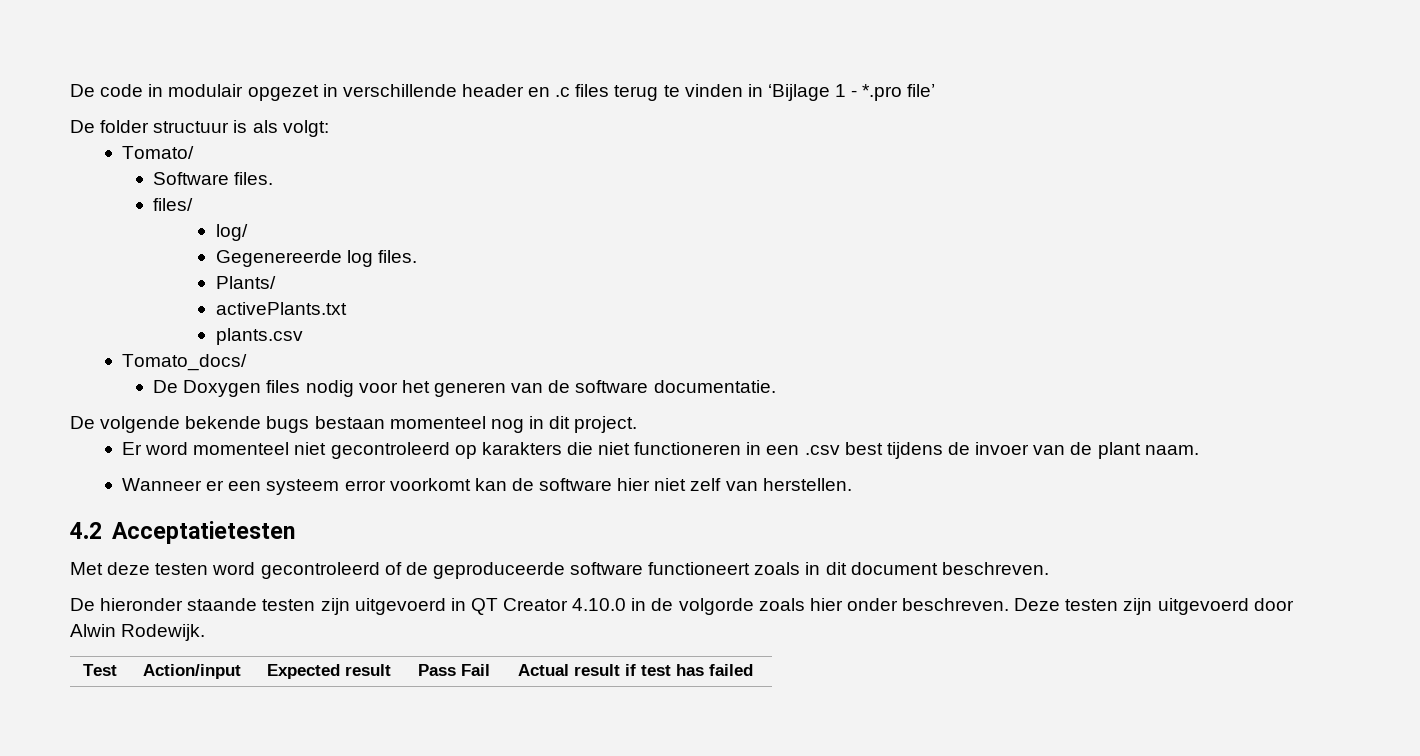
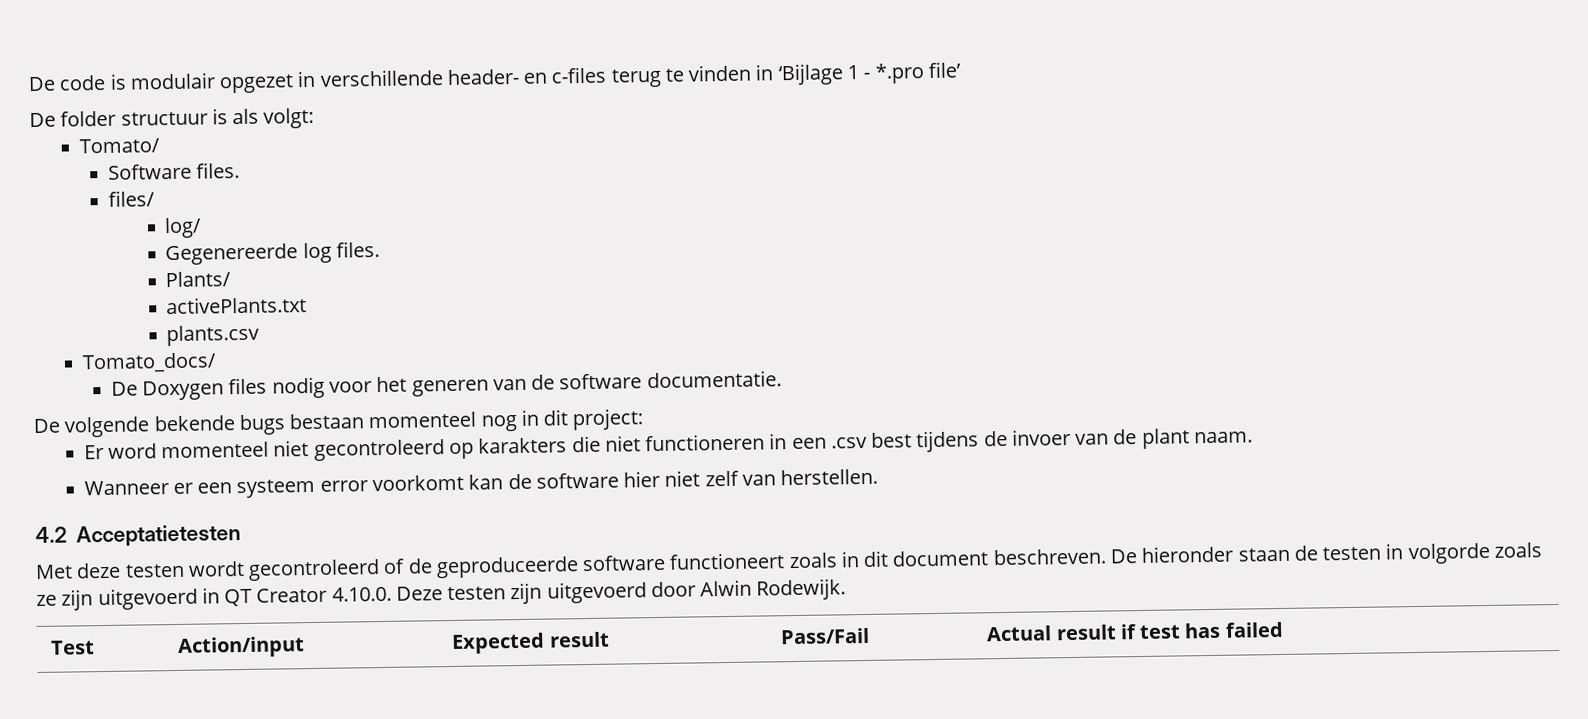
- De code in modulair opgezet in verschillende header en .c files terug te vinden in ‘Bijlage 1 - *.pro file’
+ De code is modulair opgezet in verschillende header- en c-files terug te vinden in ‘Bijlage 1 - *.pro file’
- De volgende bekende bugs bestaan momenteel nog in dit project.
+ De volgende bekende bugs bestaan momenteel nog in dit project:
- Met deze testen word gecontroleerd of de geproduceerde software functioneert zoals in dit document beschreven.
- De hieronder staande testen zijn uitgevoerd in QT Creator 4.10.0 in de volgorde zoals hier onder beschreven. Deze testen zijn uitgevoerd door Alwin Rodewijk.
+ Met deze testen wordt gecontroleerd of de geproduceerde software functioneert zoals in dit document beschreven. De hieronder staan de testen in volgorde zoals ze zijn uitgevoerd in QT Creator 4.10.0. Deze testen zijn uitgevoerd door Alwin Rodewijk.
- Test | Action/input | Expected result | Pass Fail | Actual result if test has failed
+ Test | Action/input | Expected result | Pass/Fail | Actual result if test has failed

